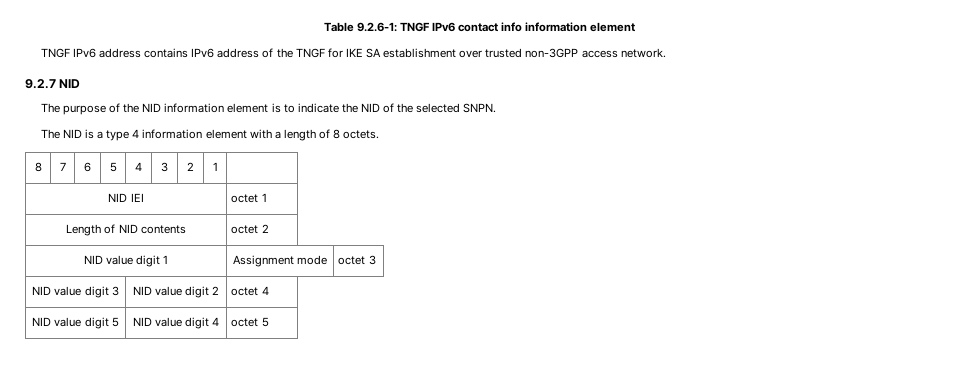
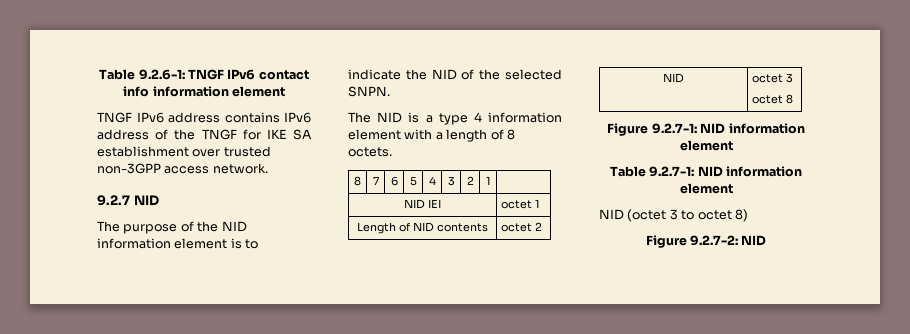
- NID value digit 1 | Assignment mode | octet 3
- NID value digit 3 | NID value digit 2 | octet 4
- NID value digit 5 | NID value digit 4 | octet 5
+ NID | octet 3
+ octet 8
+ Figure 9.2.7-1: NID information element
+ Table 9.2.7-1: NID information element
+ NID (octet 3 to octet 8)
+ Figure 9.2.7-2: NID

